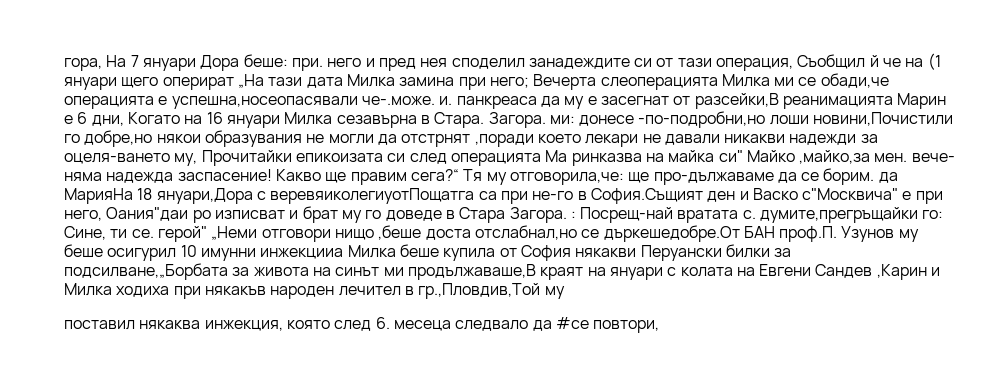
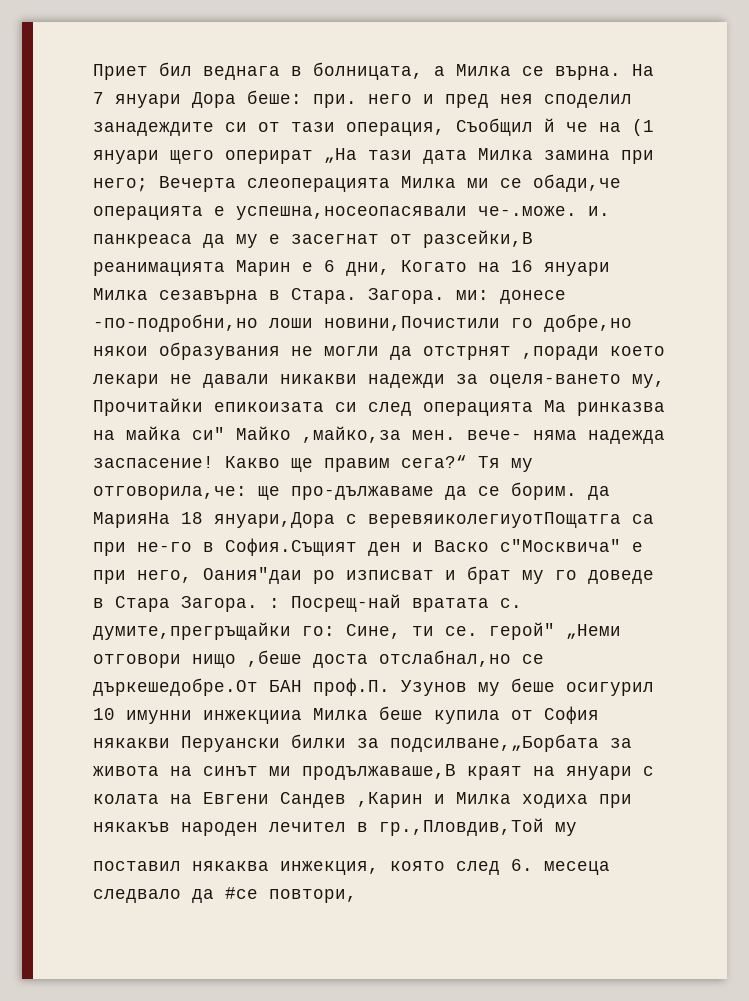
- гора, На 7 януари Дора беше:
+ Приет бил веднага в болницата, а Милка се върна. На 7 януари Дора беше:

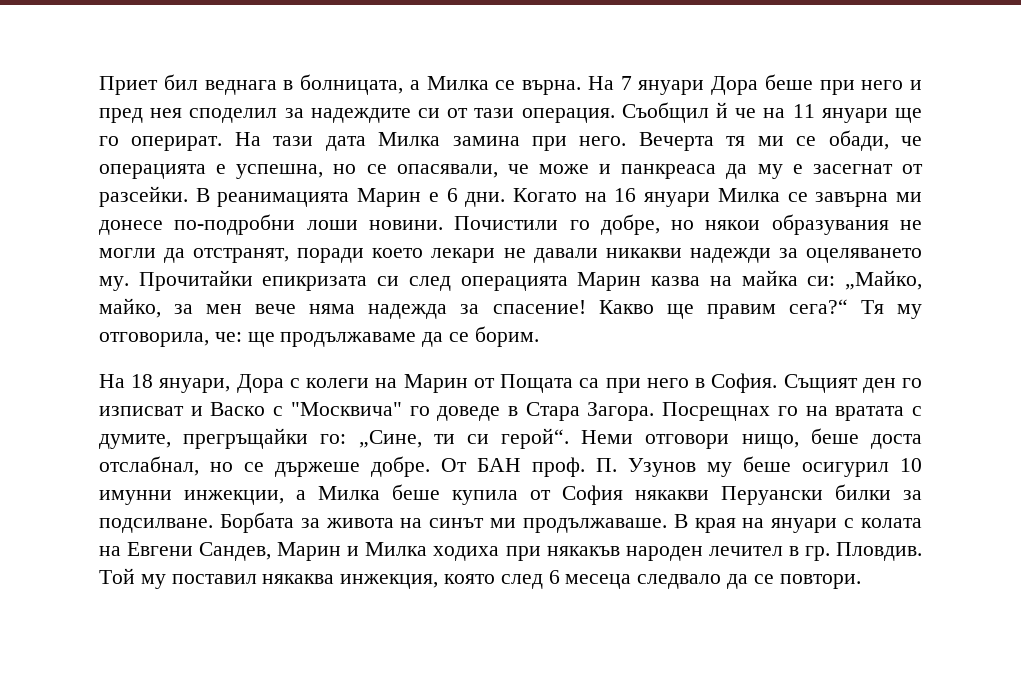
- На 7 януари Дора беше: при. него и пред нея споделил занадеждите си от тази операция, Съобщил й че на (1 януари щего оперират „На тази дата Милка замина при него; Вечерта слеоперацията Милка ми се обади,че операцията е успешна,носеопасявали че-.може. и. панкреаса да му е засегнат от разсейки,В реанимацията Марин е 6 дни, Когато на 16 януари Милка сезавърна в Стара. Загора. ми: донесе -по-подробни,но лоши новини,Почистили го добре,но някои образувания не могли да отстрнят ,поради което лекари не давали никакви надежди за оцеля-ването му, Прочитайки епикоизата си след операцията Ма ринказва на майка си" Майко ,майко,за мен. вече- няма надежда заспасение!
+ На 7 януари Дора беше при него и пред нея споделил за надеждите си от тази операция. Съобщил й че на 11 януари ще го оперират. На тази дата Милка замина при него. Вечерта тя ми се обади, че операцията е успешна, но се опасявали, че може и панкреаса да му е засегнат от разсейки. В реанимацията Марин е 6 дни. Когато на 16 януари Милка се завърна ми донесе по-подробни лоши новини. Почистили го добре, но някои образувания не могли да отстранят, поради което лекари не давали никакви надежди за оцеляването му. Прочитайки епикризата си след операцията Марин казва на майка си: „Майко, майко, за мен вече няма надежда за спасение!
- Какво ще правим сега?“ Тя му отговорила,че: ще про-дължаваме да се борим. да МарияНа 18 януари,Дора с веревяиколегиуотПощатга са при не-го в София.Същият ден и Васко с"Москвича" е при него, Оания"даи ро изписват и брат му го доведе в Стара Загора. : Посрещ-най вратата с. думите,прегръщайки го: Сине, ти се. герой" „Неми отговори нищо ,беше доста отслабнал,но се дъркешедобре.От БАН проф.П. Узунов му беше осигурил 10 имунни инжекцииа Милка беше купила от София някакви Перуански билки за подсилване,„Борбата за живота на синът ми продължаваше,В краят на януари с колата на Евгени Сандев ,Карин и Милка ходиха при някакъв народен лечител в гр.,Пловдив,Той му
- поставил някаква инжекция, която след 6. месеца следвало да #се повтори,
+ Какво ще правим сега?“ Тя му отговорила, че: ще продължаваме да се борим.
+ На 18 януари, Дора с колеги на Марин от Пощата са при него в София. Същият ден го изписват и Васко с "Москвича" го доведе в Стара Загора. Посрещнах го на вратата с думите, прегръщайки го: „Сине, ти си герой“. Неми отговори нищо, беше доста отслабнал, но се държеше добре. От БАН проф. П. Узунов му беше осигурил 10 имунни инжекции, а Милка беше купила от София някакви Перуански билки за подсилване. Борбата за живота на синът ми продължаваше. В края на януари с колата на Евгени Сандев, Марин и Милка ходиха при някакъв народен лечител в гр. Пловдив. Той му поставил някаква инжекция, която след 6 месеца следвало да се повтори.

